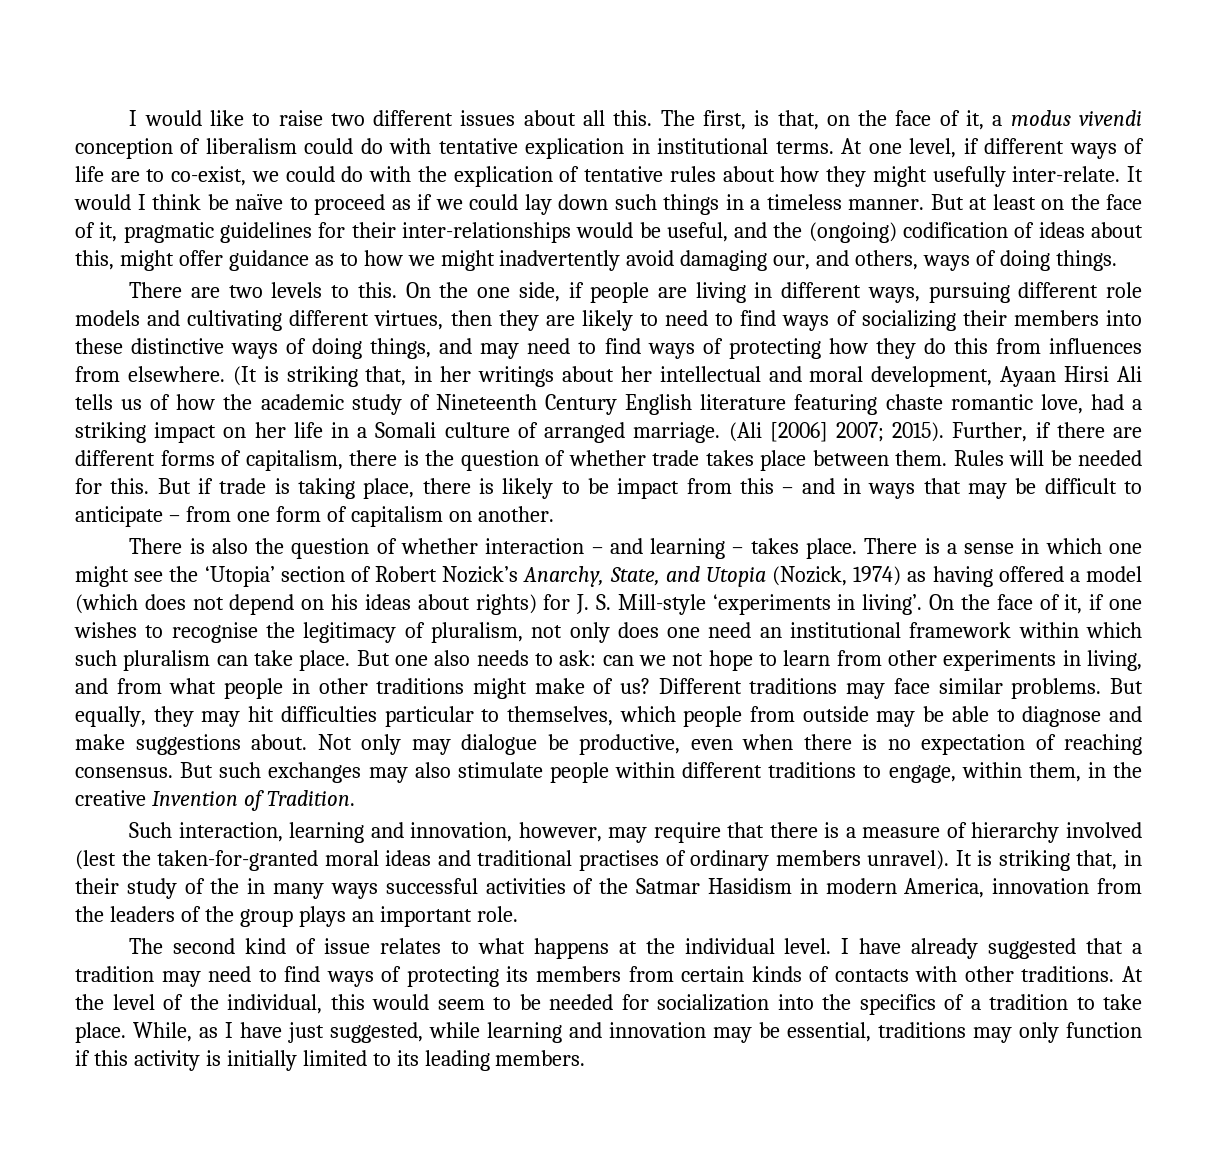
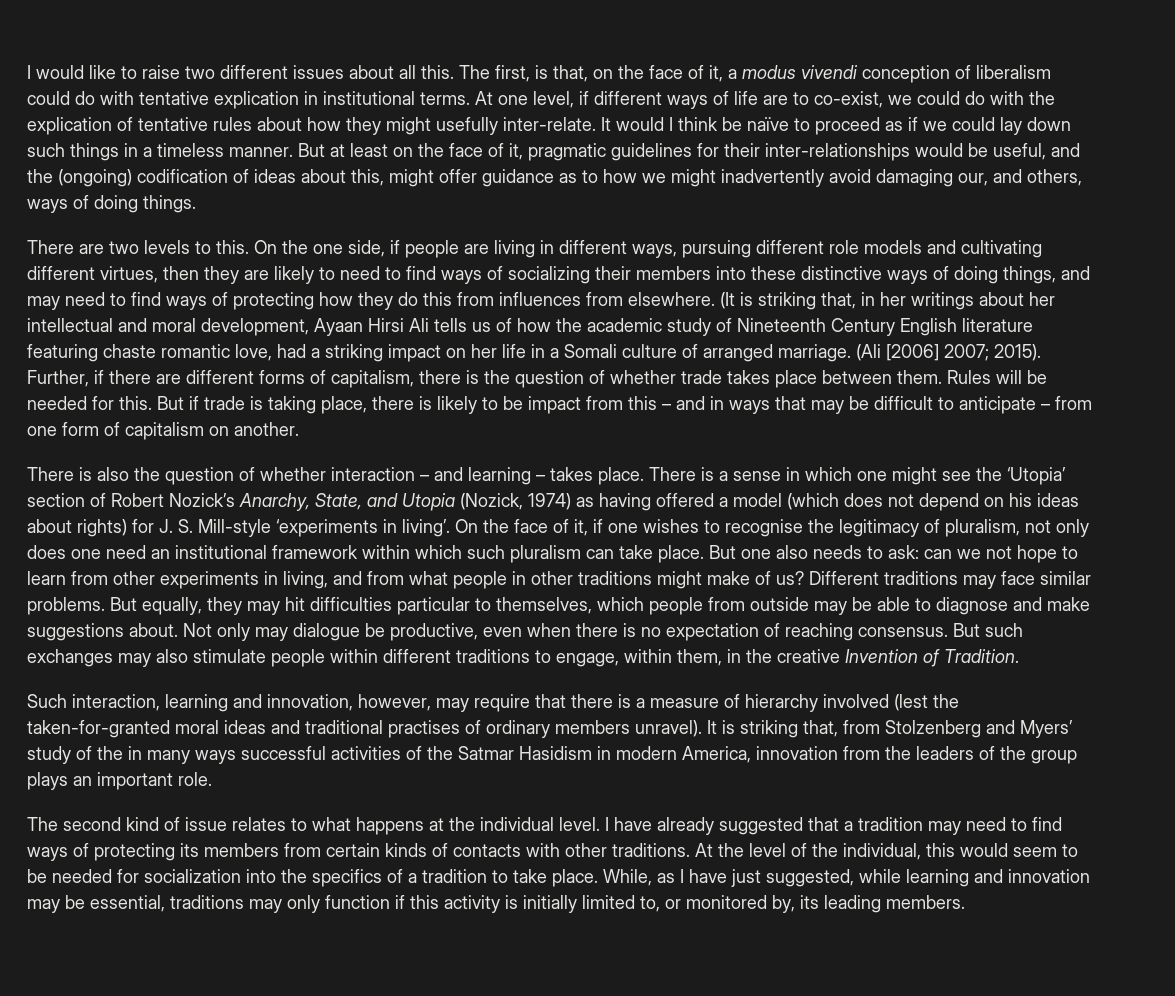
- It is striking that, in their study of the in many ways successful activities of the Satmar Hasidism in modern America, innovation from the leaders of the group plays an important role.
+ It is striking that, from Stolzenberg and Myers’ study of the in many ways successful activities of the Satmar Hasidism in modern America, innovation from the leaders of the group plays an important role.
- While, as I have just suggested, while learning and innovation may be essential, traditions may only function if this activity is initially limited to its leading members.
+ While, as I have just suggested, while learning and innovation may be essential, traditions may only function if this activity is initially limited to, or monitored by, its leading members.

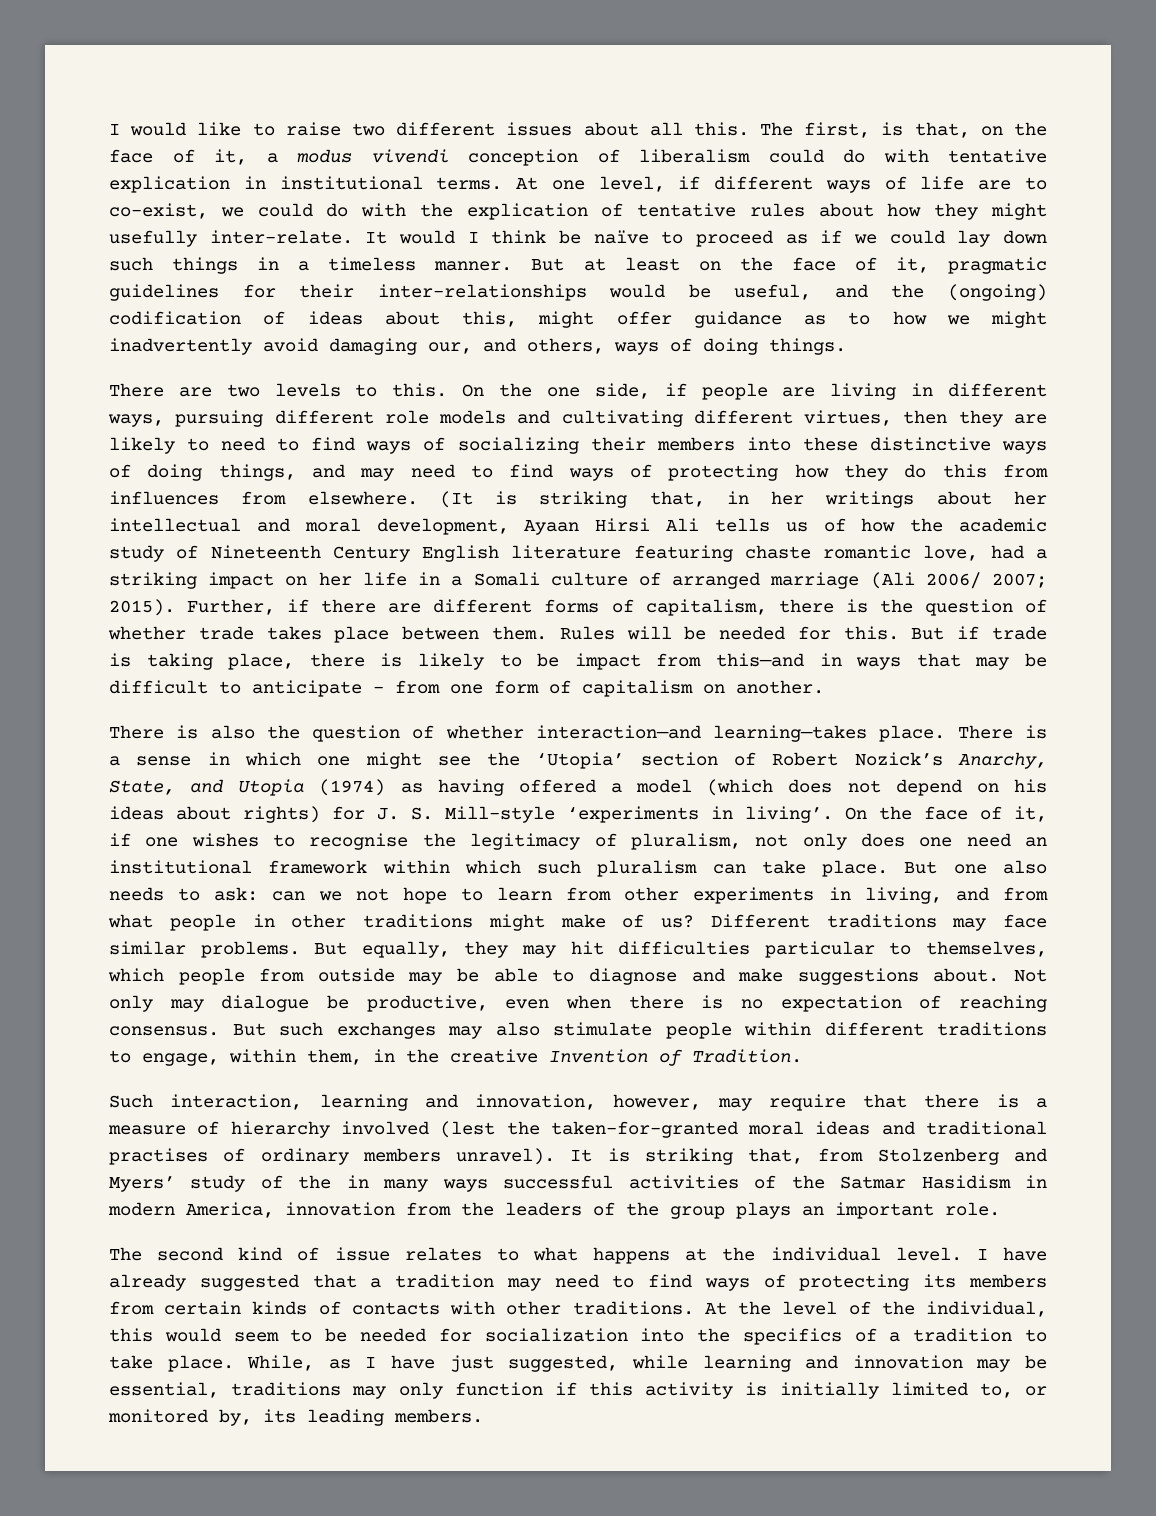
- (It is striking that, in her writings about her intellectual and moral development, Ayaan Hirsi Ali tells us of how the academic study of Nineteenth Century English literature featuring chaste romantic love, had a striking impact on her life in a Somali culture of arranged marriage. (Ali [2006] 2007; 2015).
+ (It is striking that, in her writings about her intellectual and moral development, Ayaan Hirsi Ali tells us of how the academic study of Nineteenth Century English literature featuring chaste romantic love, had a striking impact on her life in a Somali culture of arranged marriage (Ali 2006/ 2007; 2015).
- But if trade is taking place, there is likely to be impact from this – and in ways that may be difficult to anticipate – from one form of capitalism on another.
+ But if trade is taking place, there is likely to be impact from this—and in ways that may be difficult to anticipate – from one form of capitalism on another.
- There is also the question of whether interaction – and learning – takes place.
+ There is also the question of whether interaction—and learning—takes place.
- There is a sense in which one might see the ‘Utopia’ section of Robert Nozick’s Anarchy, State, and Utopia (Nozick, 1974) as having offered a model (which does not depend on his ideas about rights) for J. S. Mill-style ‘experiments in living’.
+ There is a sense in which one might see the ‘Utopia’ section of Robert Nozick’s Anarchy, State, and Utopia (1974) as having offered a model (which does not depend on his ideas about rights) for J. S. Mill-style ‘experiments in living’.

